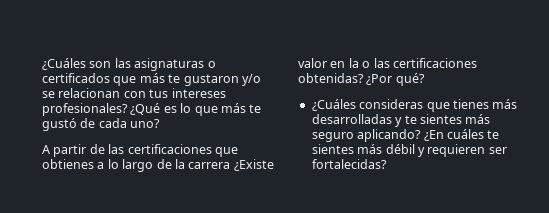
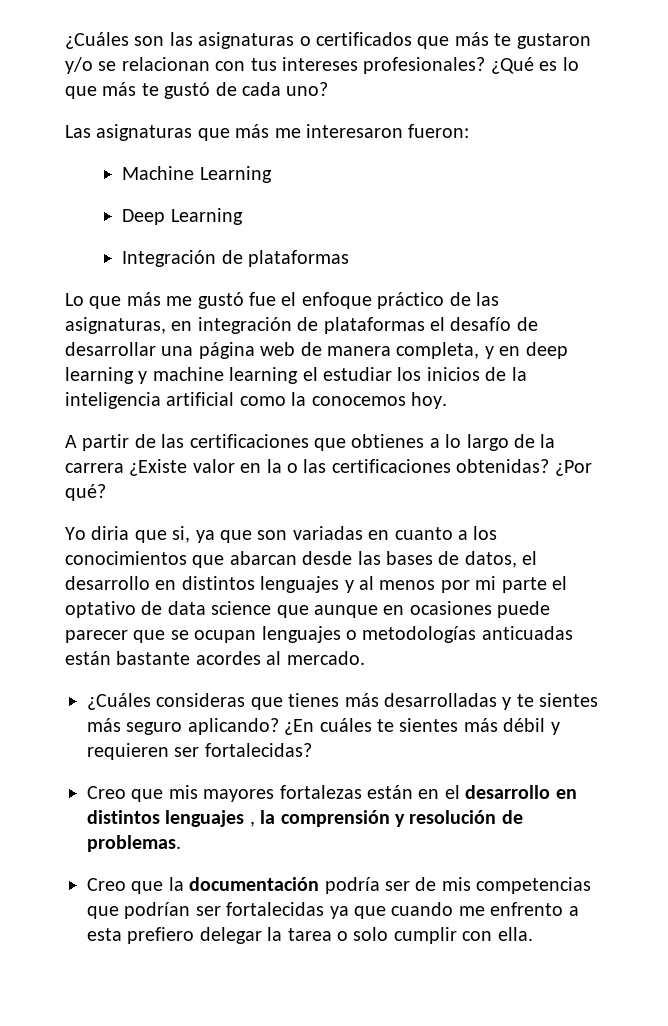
+ Las asignaturas que más me interesaron fueron:
+ Machine Learning
+ Deep Learning
+ Integración de plataformas
+ Lo que más me gustó fue el enfoque práctico de las asignaturas, en integración de plataformas el desafío de desarrollar una página web de manera completa, y en deep learning y machine learning el estudiar los inicios de la inteligencia artificial como la conocemos hoy.
+ Yo diria que si, ya que son variadas en cuanto a los conocimientos que abarcan desde las bases de datos, el desarrollo en distintos lenguajes y al menos por mi parte el optativo de data science que aunque en ocasiones puede parecer que se ocupan lenguajes o metodologías anticuadas están bastante acordes al mercado.
+ Creo que mis mayores fortalezas están en el desarrollo en distintos lenguajes , la comprensión y resolución de problemas.
+ Creo que la documentación podría ser de mis competencias que podrían ser fortalecidas ya que cuando me enfrento a esta prefiero delegar la tarea o solo cumplir con ella.

